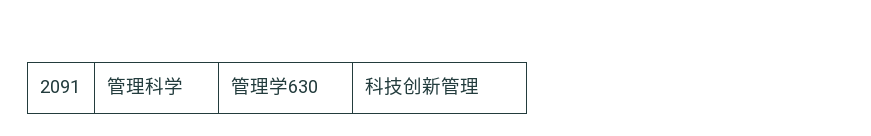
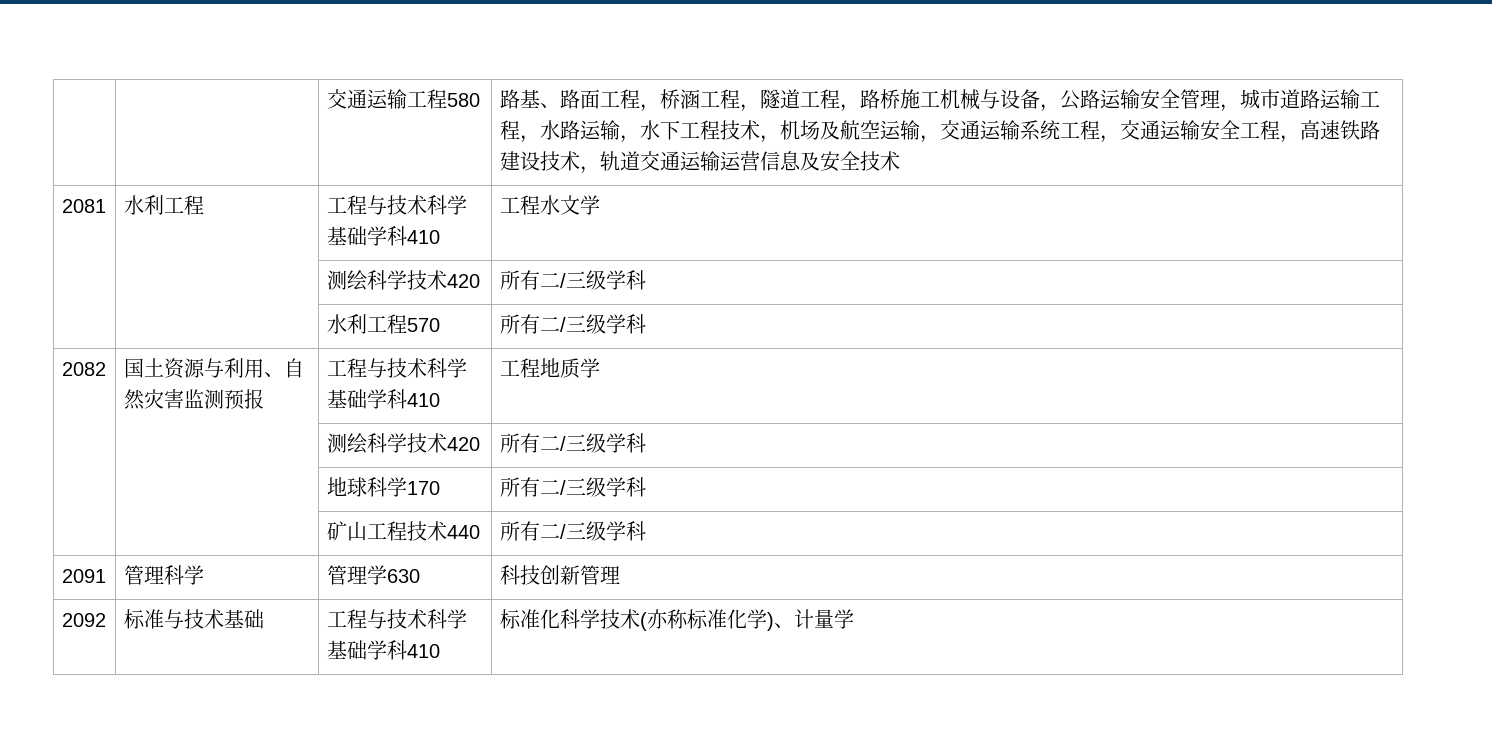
+ 交通运输工程580 | 路基、路面工程，桥涵工程，隧道工程，路桥施工机械与设备，公路运输安全管理，城市道路运输工程，水路运输，水下工程技术，机场及航空运输，交通运输系统工程，交通运输安全工程，高速铁路建设技术，轨道交通运输运营信息及安全技术
+ 2081 | 水利工程 | 工程与技术科学基础学科410 | 工程水文学
+ | | 测绘科学技术420 | 所有二/三级学科
+ | | 水利工程570 | 所有二/三级学科
+ 2082 | 国土资源与利用、自然灾害监测预报 | 工程与技术科学基础学科410 | 工程地质学
+ | | 测绘科学技术420 | 所有二/三级学科
+ | | 地球科学170 | 所有二/三级学科
+ | | 矿山工程技术440 | 所有二/三级学科
+ 2092 | 标准与技术基础 | 工程与技术科学基础学科410 | 标准化科学技术(亦称标准化学)、计量学

